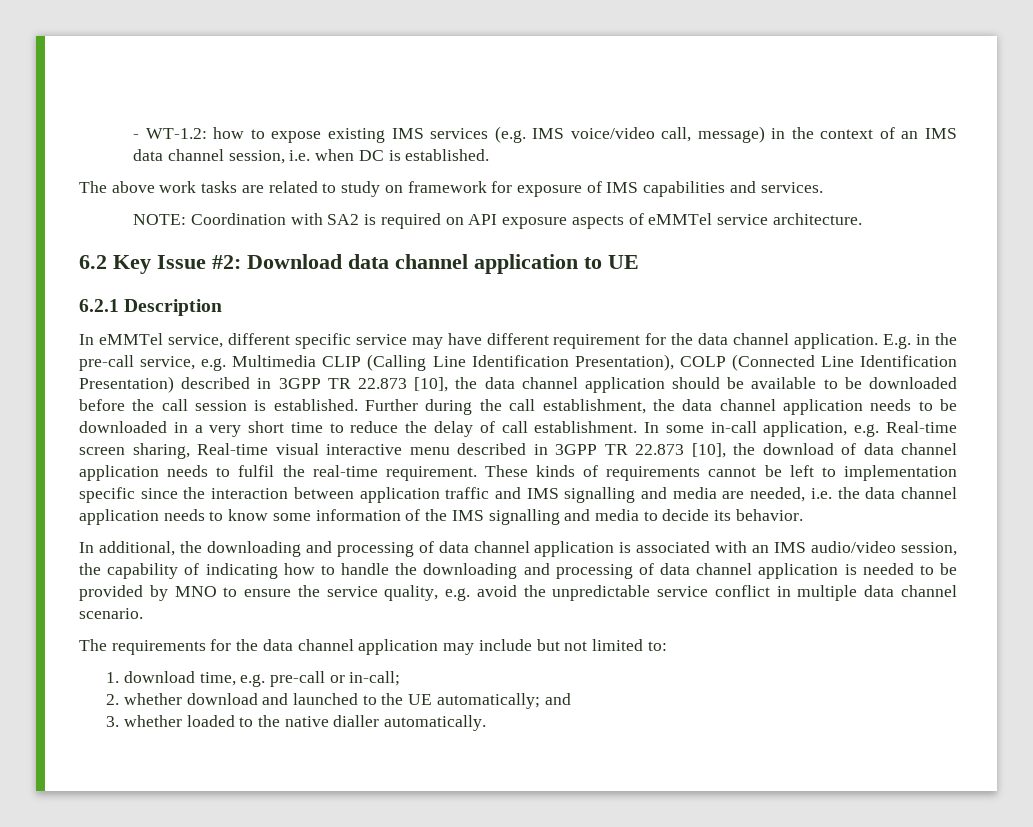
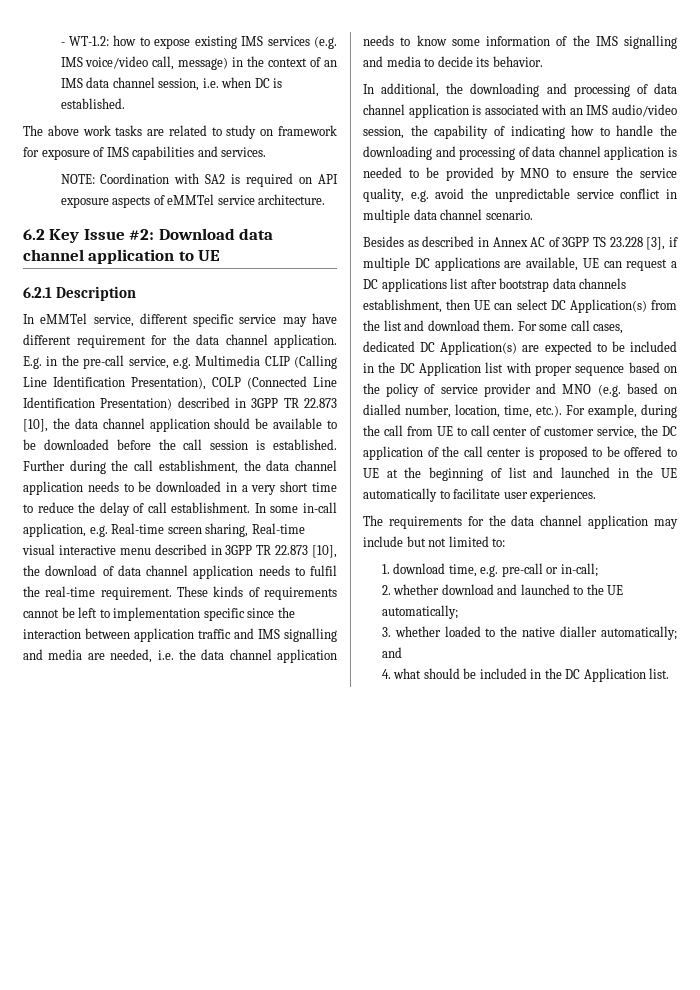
+ Besides as described in Annex AC of 3GPP TS 23.228 [3], if multiple DC applications are available, UE can request a DC applications list after bootstrap data channels establishment, then UE can select DC Application(s) from the list and download them. For some call cases, dedicated DC Application(s) are expected to be included in the DC Application list with proper sequence based on the policy of service provider and MNO (e.g. based on dialled number, location, time, etc.). For example, during the call from UE to call center of customer service, the DC application of the call center is proposed to be offered to UE at the beginning of list and launched in the UE automatically to facilitate user experiences.
- 2. whether download and launched to the UE automatically; and
+ 2. whether download and launched to the UE automatically;
- 3. whether loaded to the native dialler automatically.
+ 3. whether loaded to the native dialler automatically; and
+ 4. what should be included in the DC Application list.

